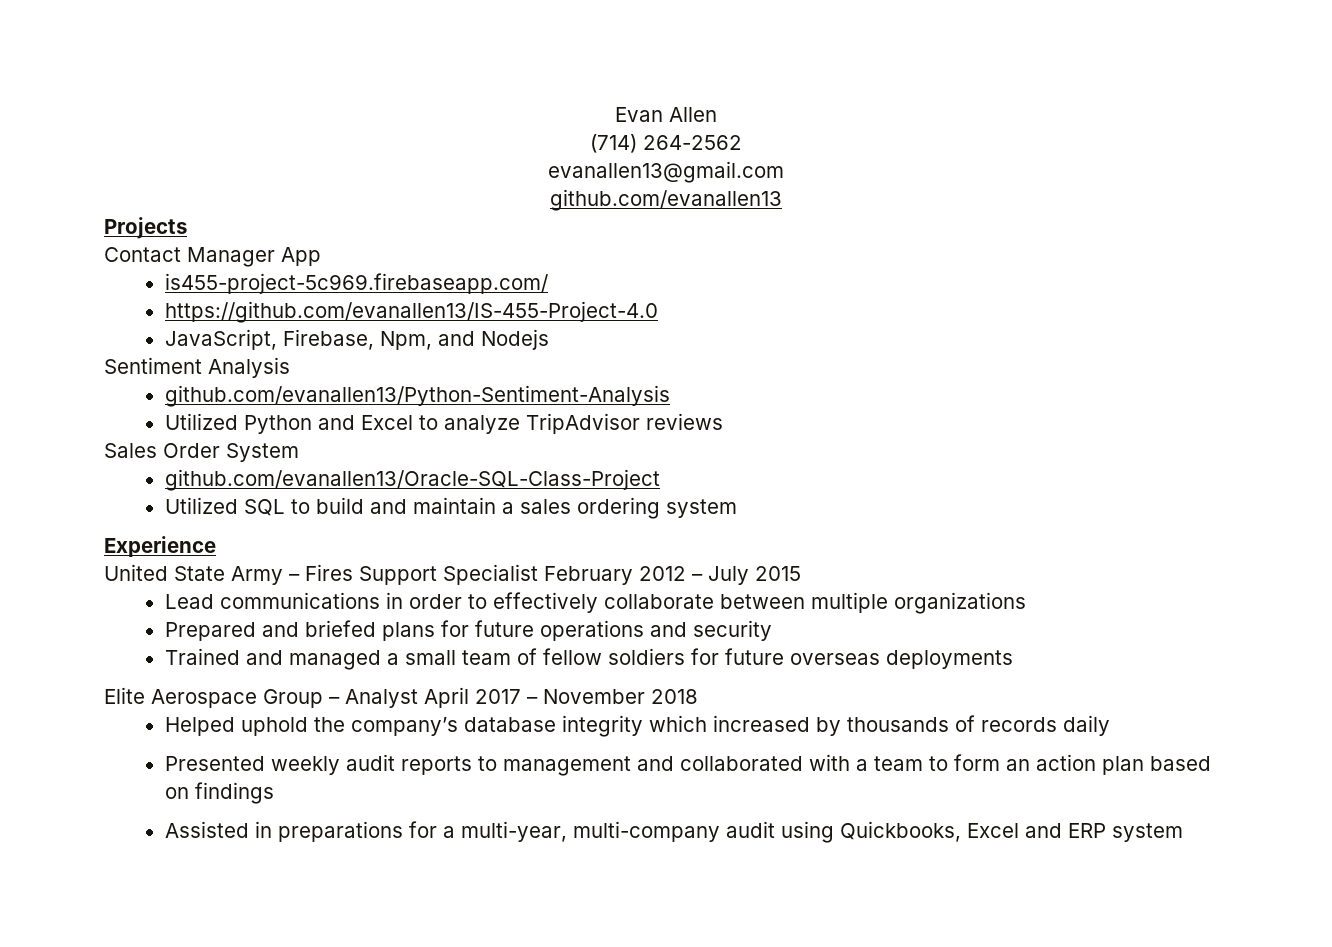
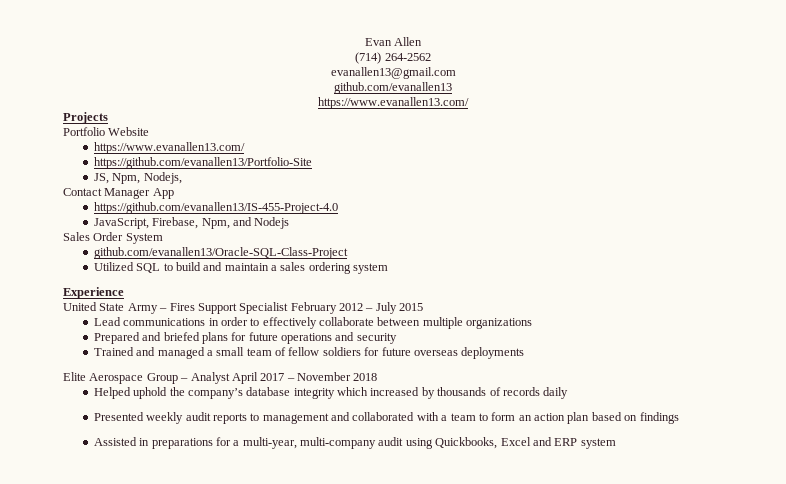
  github.com/evanallen13
+ https://www.evanallen13.com/
+ Portfolio Website
+ https://www.evanallen13.com/
+ https://github.com/evanallen13/Portfolio-Site
+ JS, Npm, Nodejs,
- is455-project-5c969.firebaseapp.com/
- Sentiment Analysis
- github.com/evanallen13/Python-Sentiment-Analysis
- Utilized Python and Excel to analyze TripAdvisor reviews

